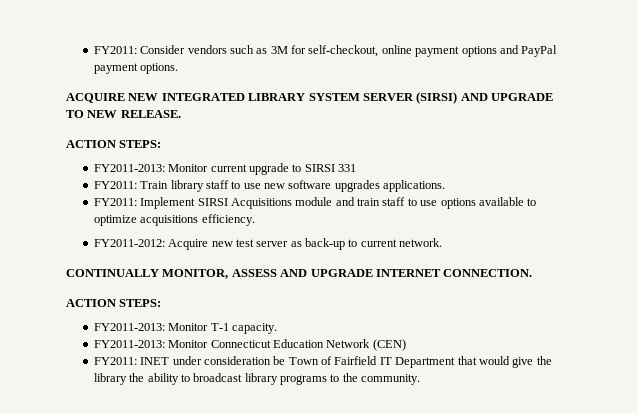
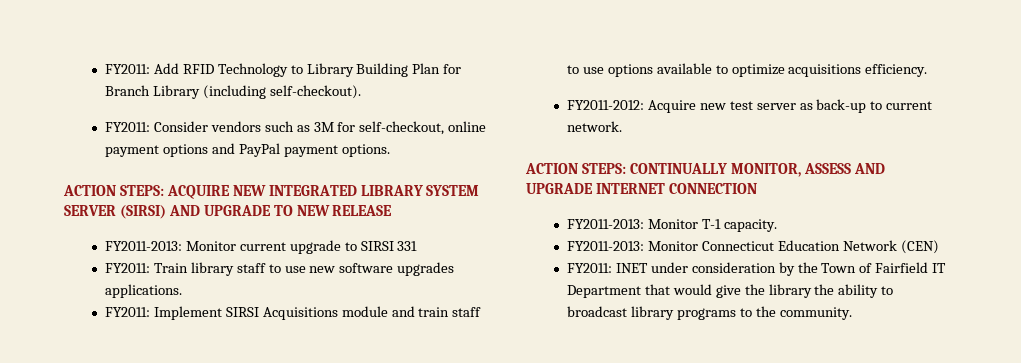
+ FY2011: Add RFID Technology to Library Building Plan for Branch Library (including self-checkout).
- ACQUIRE NEW INTEGRATED LIBRARY SYSTEM SERVER (SIRSI) AND UPGRADE TO NEW RELEASE.
- ACTION STEPS:
+ ACTION STEPS: ACQUIRE NEW INTEGRATED LIBRARY SYSTEM SERVER (SIRSI) AND UPGRADE TO NEW RELEASE
- CONTINUALLY MONITOR, ASSESS AND UPGRADE INTERNET CONNECTION.
- ACTION STEPS:
+ ACTION STEPS: CONTINUALLY MONITOR, ASSESS AND UPGRADE INTERNET CONNECTION
- FY2011: INET under consideration be Town of Fairfield IT Department that would give the library the ability to broadcast library programs to the community.
+ FY2011: INET under consideration by the Town of Fairfield IT Department that would give the library the ability to broadcast library programs to the community.

